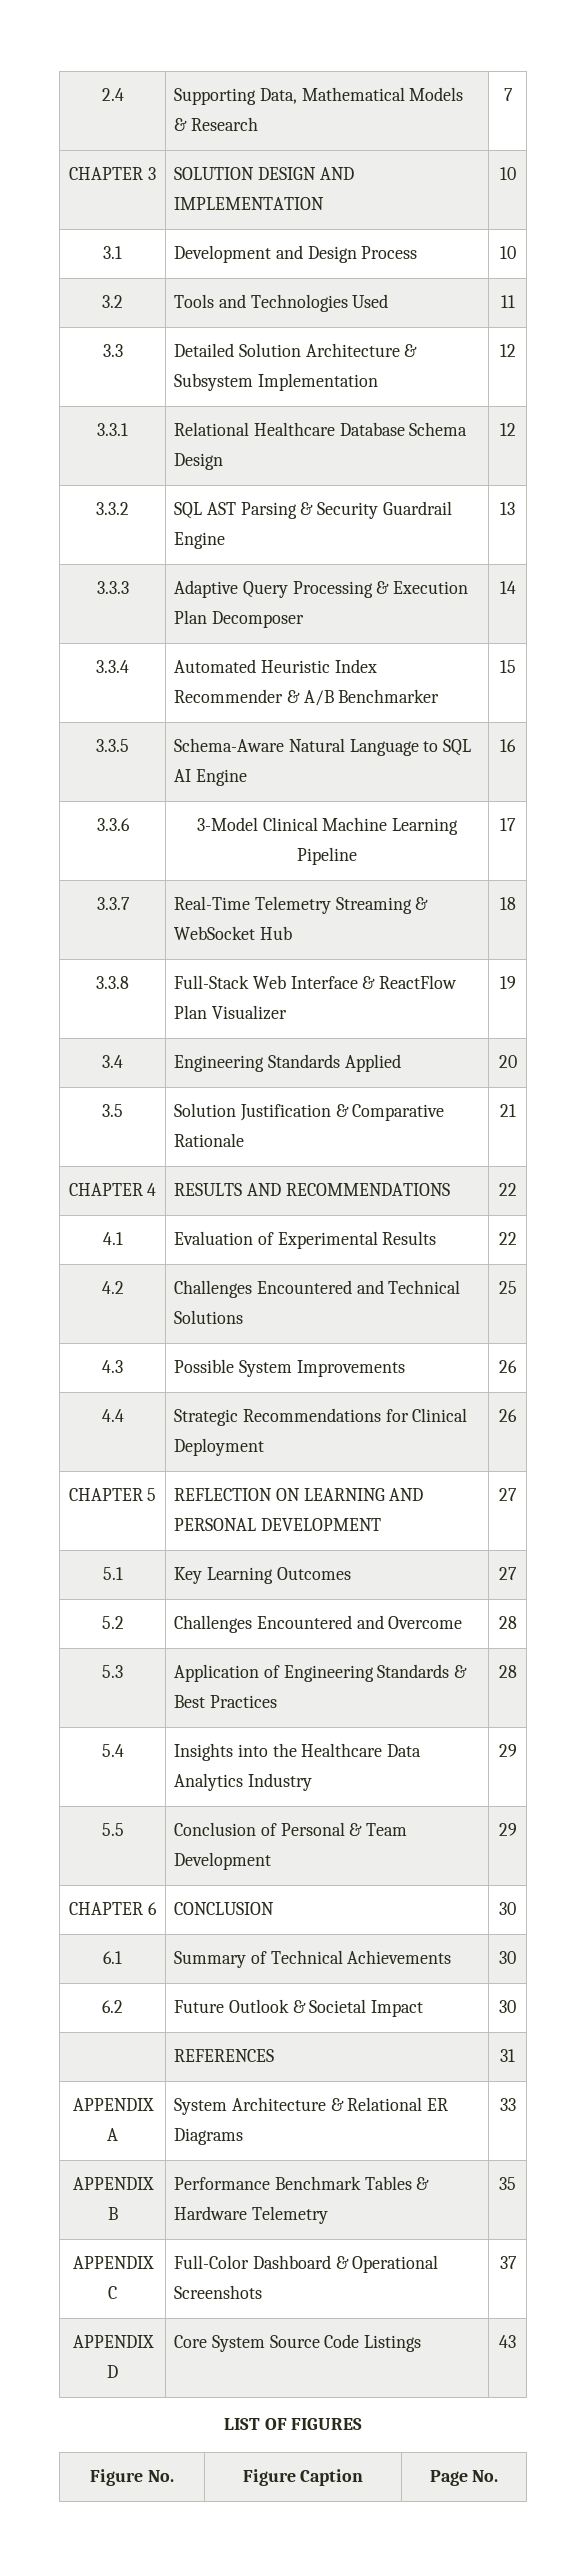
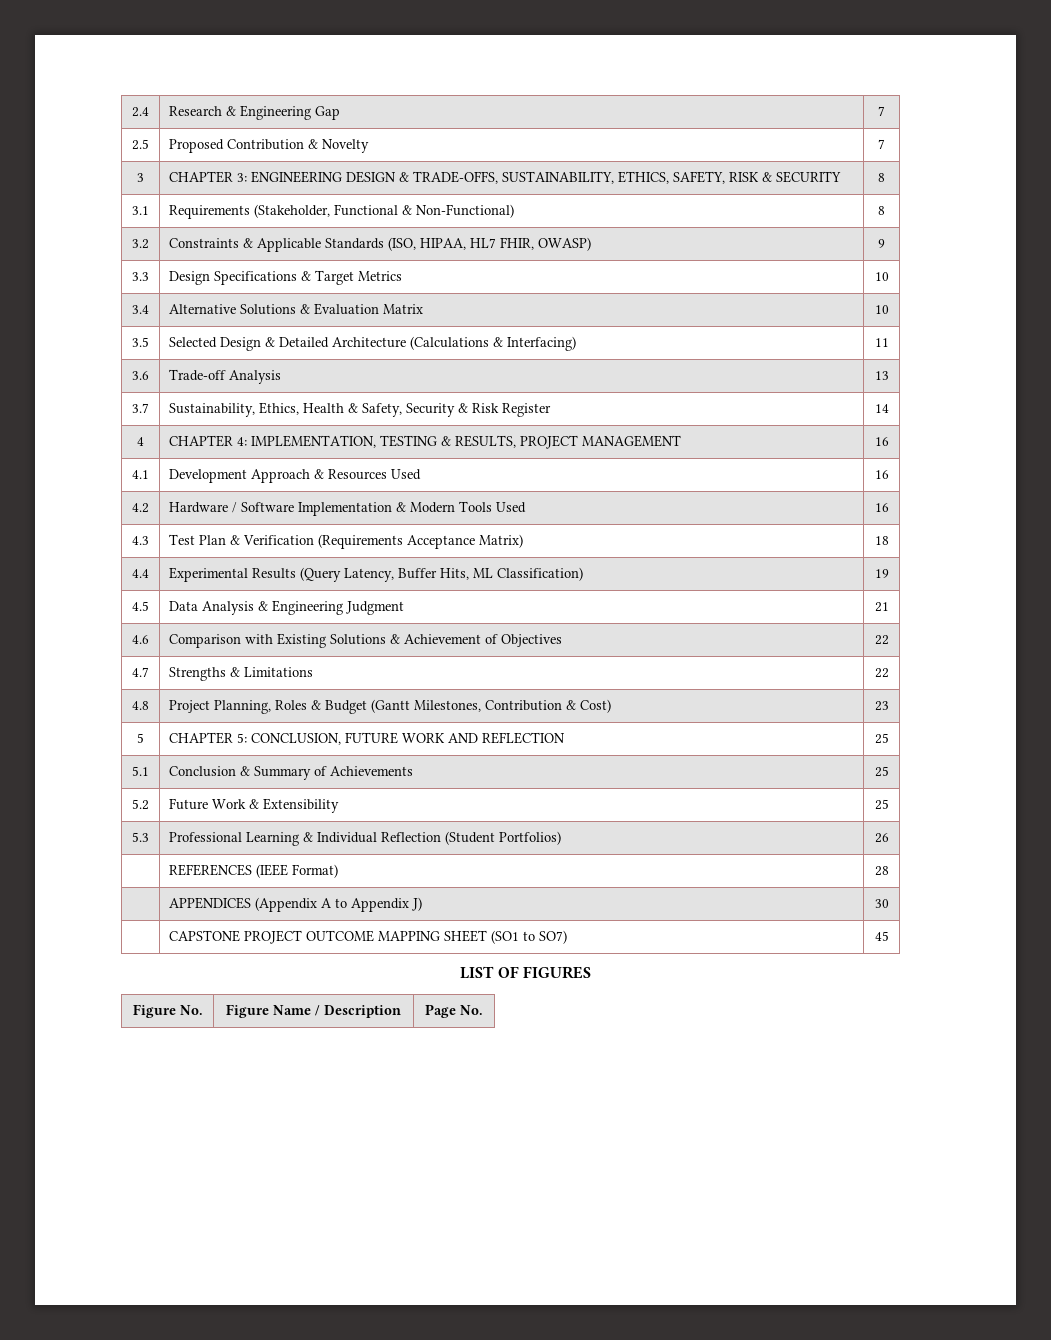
- 2.4 | Supporting Data, Mathematical Models & Research | 7
- CHAPTER 3 | SOLUTION DESIGN AND IMPLEMENTATION | 10
- 3.1 | Development and Design Process | 10
- 3.2 | Tools and Technologies Used | 11
- 3.3 | Detailed Solution Architecture & Subsystem Implementation | 12
- 3.3.1 | Relational Healthcare Database Schema Design | 12
- 3.3.2 | SQL AST Parsing & Security Guardrail Engine | 13
- 3.3.3 | Adaptive Query Processing & Execution Plan Decomposer | 14
- 3.3.4 | Automated Heuristic Index Recommender & A/B Benchmarker | 15
- 3.3.5 | Schema-Aware Natural Language to SQL AI Engine | 16
- 3.3.6 | 3-Model Clinical Machine Learning Pipeline | 17
- 3.3.7 | Real-Time Telemetry Streaming & WebSocket Hub | 18
- 3.3.8 | Full-Stack Web Interface & ReactFlow Plan Visualizer | 19
- 3.4 | Engineering Standards Applied | 20
- 3.5 | Solution Justification & Comparative Rationale | 21
- CHAPTER 4 | RESULTS AND RECOMMENDATIONS | 22
- 4.1 | Evaluation of Experimental Results | 22
- 4.2 | Challenges Encountered and Technical Solutions | 25
- 4.3 | Possible System Improvements | 26
- 4.4 | Strategic Recommendations for Clinical Deployment | 26
- CHAPTER 5 | REFLECTION ON LEARNING AND PERSONAL DEVELOPMENT | 27
- 5.1 | Key Learning Outcomes | 27
- 5.2 | Challenges Encountered and Overcome | 28
- 5.3 | Application of Engineering Standards & Best Practices | 28
- 5.4 | Insights into the Healthcare Data Analytics Industry | 29
- 5.5 | Conclusion of Personal & Team Development | 29
- CHAPTER 6 | CONCLUSION | 30
- 6.1 | Summary of Technical Achievements | 30
- 6.2 | Future Outlook & Societal Impact | 30
- | REFERENCES | 31
- APPENDIX A | System Architecture & Relational ER Diagrams | 33
- APPENDIX B | Performance Benchmark Tables & Hardware Telemetry | 35
- APPENDIX C | Full-Color Dashboard & Operational Screenshots | 37
- APPENDIX D | Core System Source Code Listings | 43
+ 2.4 | Research & Engineering Gap | 7
+ 2.5 | Proposed Contribution & Novelty | 7
+ 3 | CHAPTER 3: ENGINEERING DESIGN & TRADE-OFFS, SUSTAINABILITY, ETHICS, SAFETY, RISK & SECURITY | 8
+ 3.1 | Requirements (Stakeholder, Functional & Non-Functional) | 8
+ 3.2 | Constraints & Applicable Standards (ISO, HIPAA, HL7 FHIR, OWASP) | 9
+ 3.3 | Design Specifications & Target Metrics | 10
+ 3.4 | Alternative Solutions & Evaluation Matrix | 10
+ 3.5 | Selected Design & Detailed Architecture (Calculations & Interfacing) | 11
+ 3.6 | Trade-off Analysis | 13
+ 3.7 | Sustainability, Ethics, Health & Safety, Security & Risk Register | 14
+ 4 | CHAPTER 4: IMPLEMENTATION, TESTING & RESULTS, PROJECT MANAGEMENT | 16
+ 4.1 | Development Approach & Resources Used | 16
+ 4.2 | Hardware / Software Implementation & Modern Tools Used | 16
+ 4.3 | Test Plan & Verification (Requirements Acceptance Matrix) | 18
+ 4.4 | Experimental Results (Query Latency, Buffer Hits, ML Classification) | 19
+ 4.5 | Data Analysis & Engineering Judgment | 21
+ 4.6 | Comparison with Existing Solutions & Achievement of Objectives | 22
+ 4.7 | Strengths & Limitations | 22
+ 4.8 | Project Planning, Roles & Budget (Gantt Milestones, Contribution & Cost) | 23
+ 5 | CHAPTER 5: CONCLUSION, FUTURE WORK AND REFLECTION | 25
+ 5.1 | Conclusion & Summary of Achievements | 25
+ 5.2 | Future Work & Extensibility | 25
+ 5.3 | Professional Learning & Individual Reflection (Student Portfolios) | 26
+ | REFERENCES (IEEE Format) | 28
+ | APPENDICES (Appendix A to Appendix J) | 30
+ | CAPSTONE PROJECT OUTCOME MAPPING SHEET (SO1 to SO7) | 45
- Figure No. | Figure Caption | Page No.
+ Figure No. | Figure Name / Description | Page No.

